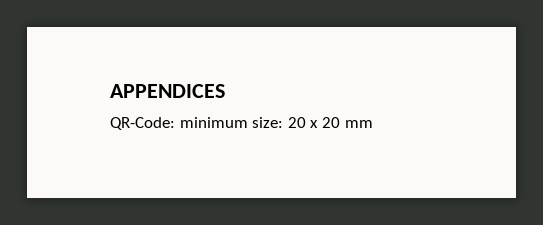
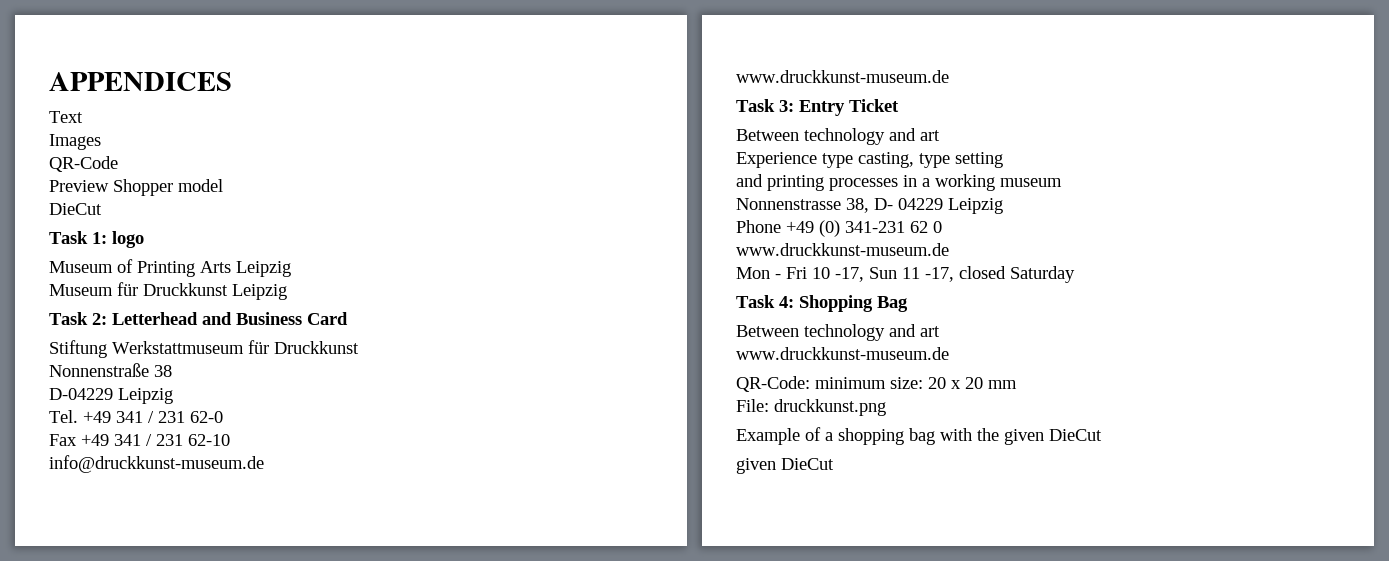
+ Text
+ Images
+ QR-Code
+ Preview Shopper model
+ DieCut
+ Task 1: logo
+ Museum of Printing Arts Leipzig
+ Museum für Druckkunst Leipzig
+ Task 2: Letterhead and Business Card
+ Stiftung Werkstattmuseum für Druckkunst
+ Nonnenstraße 38
+ D-04229 Leipzig
+ Tel. +49 341 / 231 62-0
+ Fax +49 341 / 231 62-10
+ info@druckkunst-museum.de
+ www.druckkunst-museum.de
+ Task 3: Entry Ticket
+ Between technology and art
+ Experience type casting, type setting
+ and printing processes in a working museum
+ Nonnenstrasse 38, D- 04229 Leipzig
+ Phone +49 (0) 341-231 62 0
+ www.druckkunst-museum.de
+ Mon - Fri 10 -17, Sun 11 -17, closed Saturday
+ Task 4: Shopping Bag
+ Between technology and art
+ www.druckkunst-museum.de
+ File: druckkunst.png
+ Example of a shopping bag with the given DieCut
+ given DieCut

